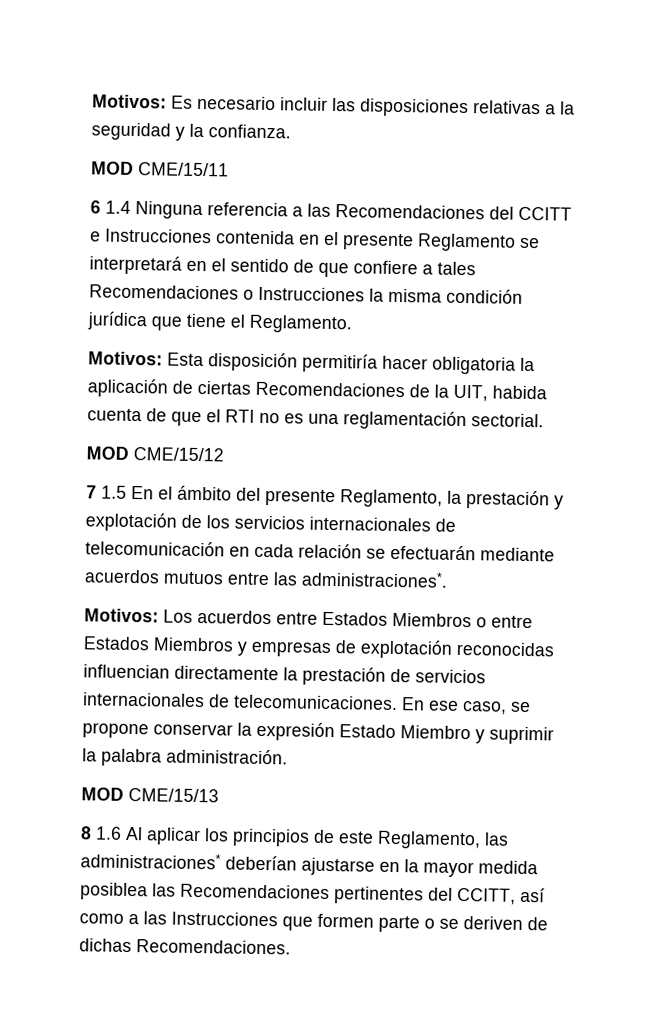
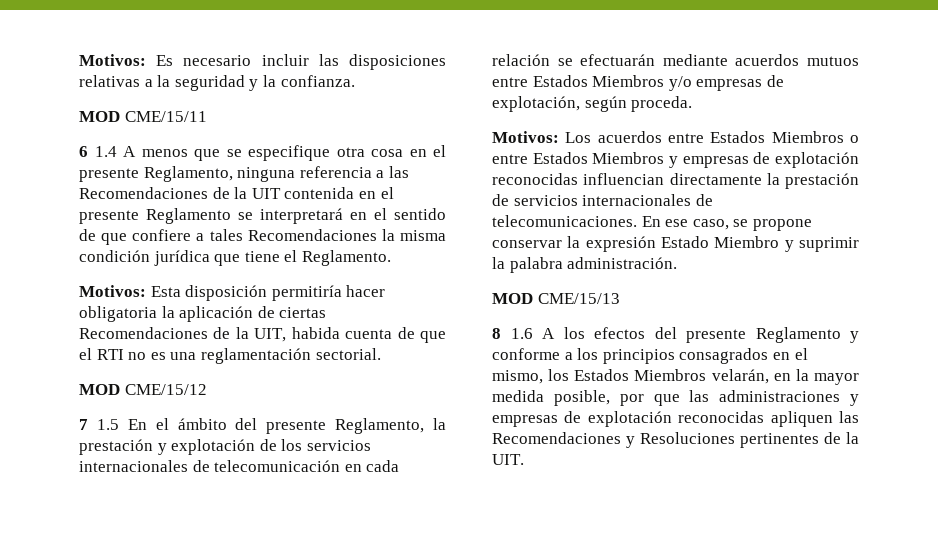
- 6 1.4 Ninguna referencia a las Recomendaciones del CCITT e Instrucciones contenida en el presente Reglamento se interpretará en el sentido de que confiere a tales Recomendaciones o Instrucciones la misma condición jurídica que tiene el Reglamento.
+ 6 1.4 A menos que se especifique otra cosa en el presente Reglamento, ninguna referencia a las Recomendaciones de la UIT contenida en el presente Reglamento se interpretará en el sentido de que confiere a tales Recomendaciones la misma condición jurídica que tiene el Reglamento.
- 7 1.5 En el ámbito del presente Reglamento, la prestación y explotación de los servicios internacionales de telecomunicación en cada relación se efectuarán mediante acuerdos mutuos entre las administraciones*.
+ 7 1.5 En el ámbito del presente Reglamento, la prestación y explotación de los servicios internacionales de telecomunicación en cada relación se efectuarán mediante acuerdos mutuos entre Estados Miembros y/o empresas de explotación, según proceda.
- 8 1.6 Al aplicar los principios de este Reglamento, las administraciones* deberían ajustarse en la mayor medida posiblea las Recomendaciones pertinentes del CCITT, así como a las Instrucciones que formen parte o se deriven de dichas Recomendaciones.
+ 8 1.6 A los efectos del presente Reglamento y conforme a los principios consagrados en el mismo, los Estados Miembros velarán, en la mayor medida posible, por que las administraciones y empresas de explotación reconocidas apliquen las Recomendaciones y Resoluciones pertinentes de la UIT.

